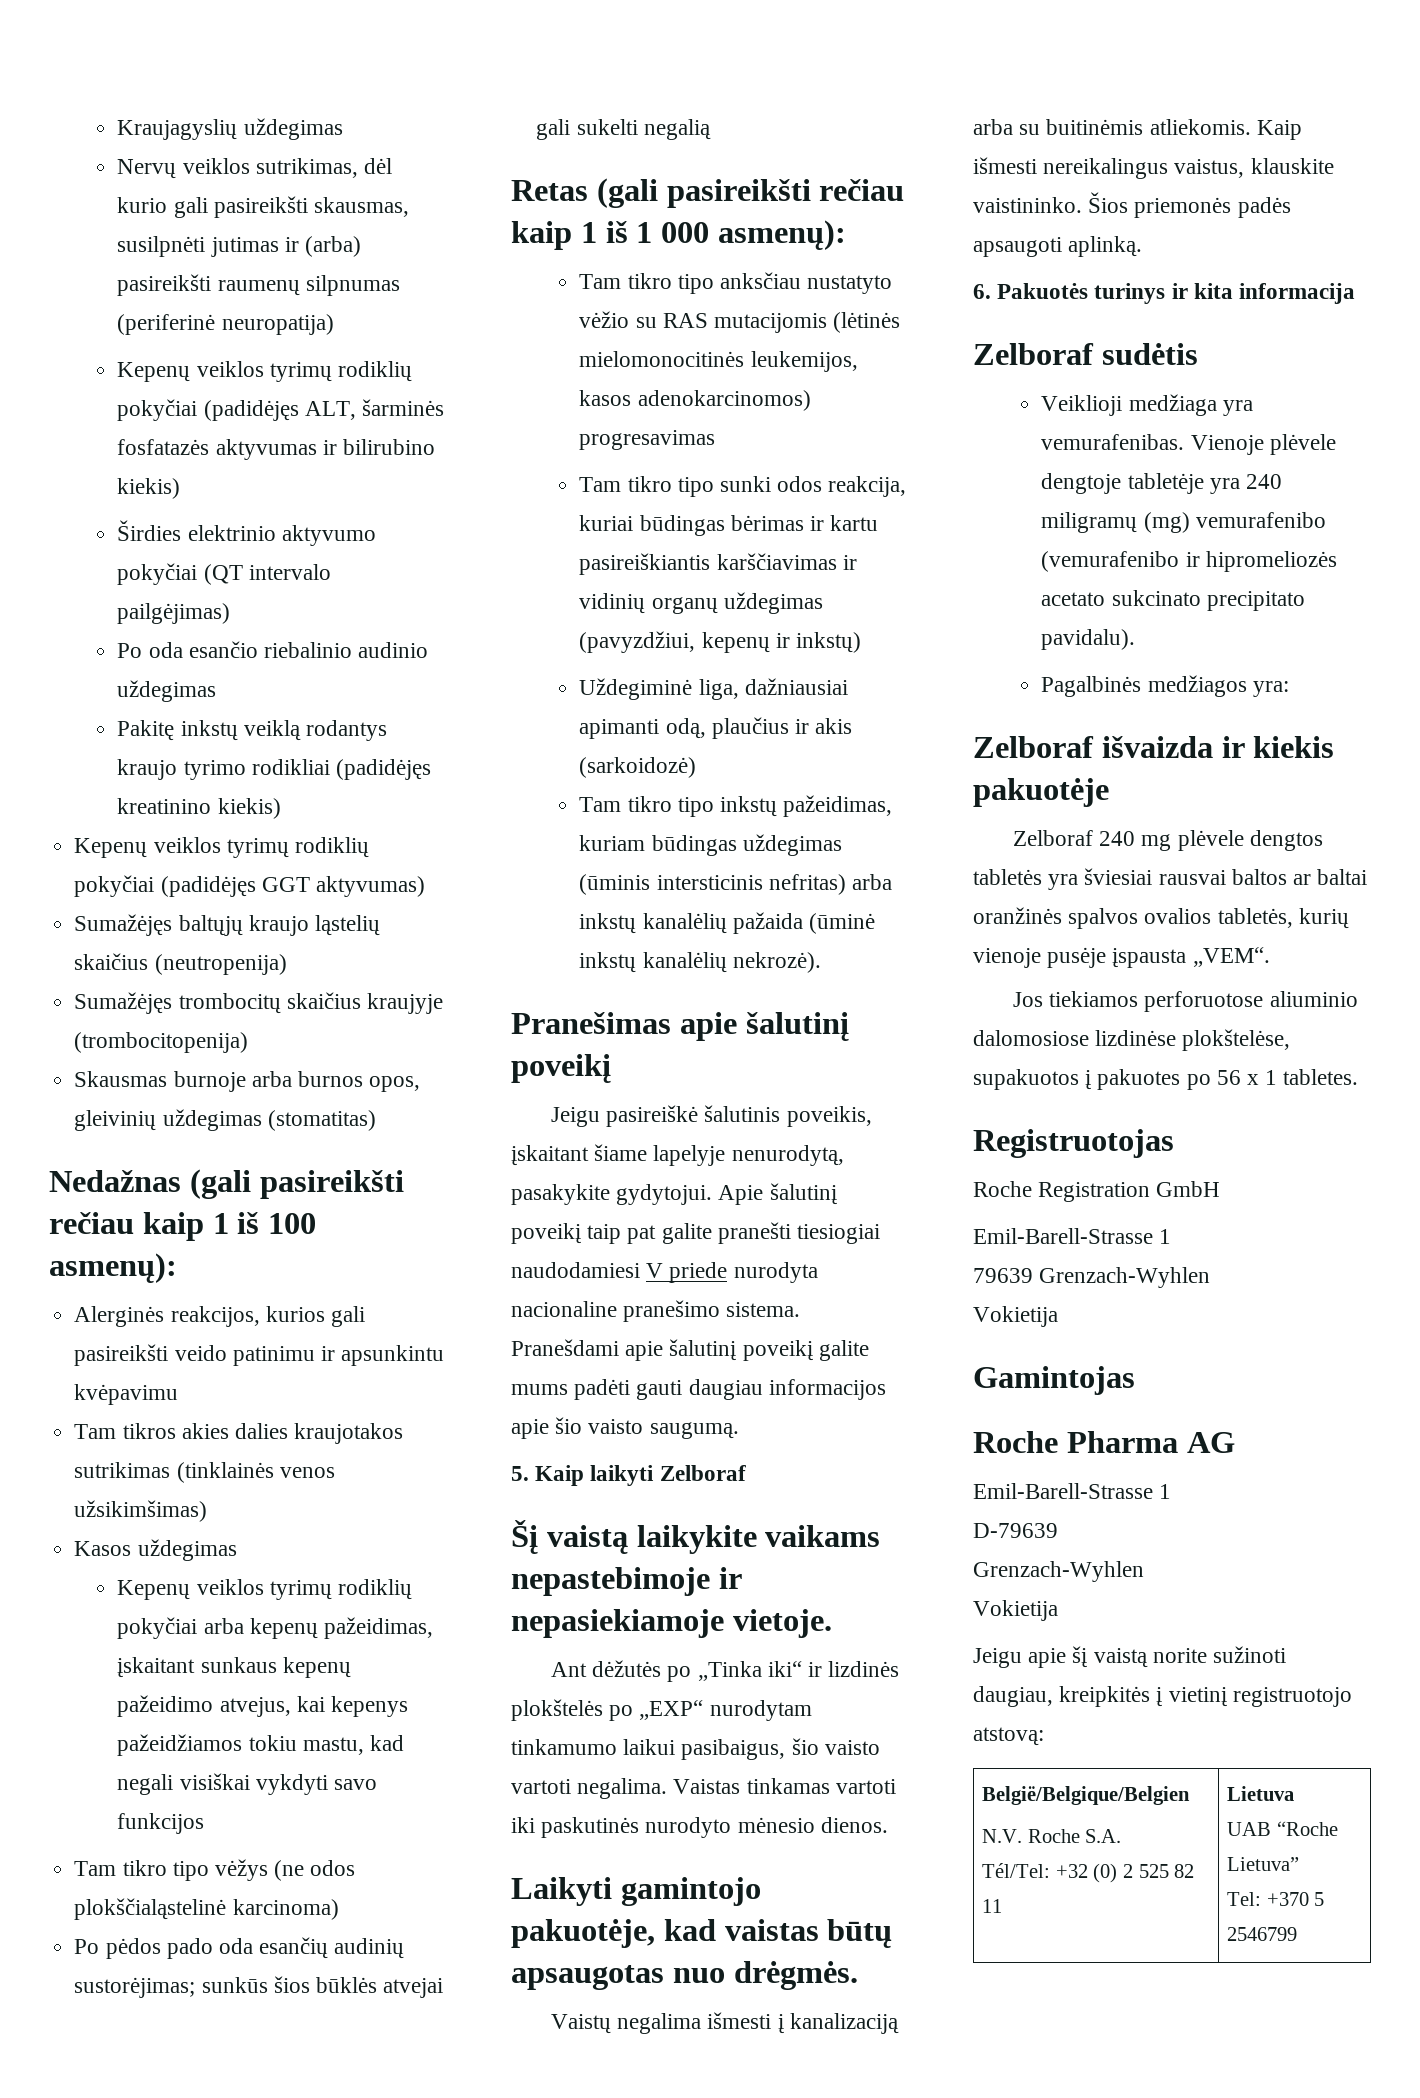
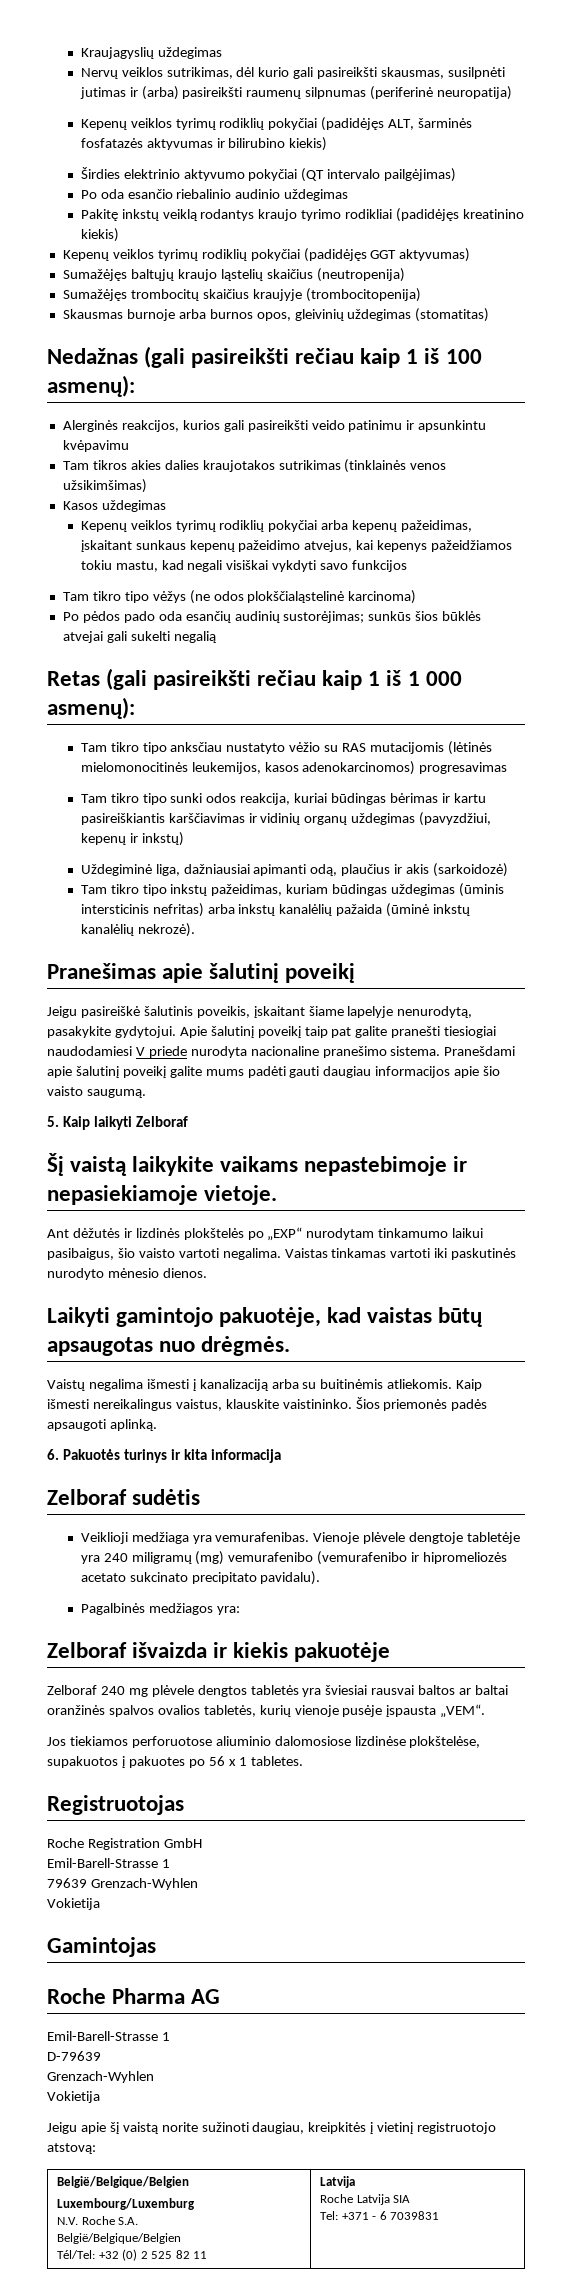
- Ant dėžutės po „Tinka iki“ ir lizdinės plokštelės po „EXP“ nurodytam tinkamumo laikui pasibaigus, šio vaisto vartoti negalima.
+ Ant dėžutės ir lizdinės plokštelės po „EXP“ nurodytam tinkamumo laikui pasibaigus, šio vaisto vartoti negalima.
  Jeigu apie šį vaistą norite sužinoti daugiau, kreipkitės į vietinį registruotojo atstovą:
  België/Belgique/Belgien
+ Luxembourg/Luxemburg
  N.V. Roche S.A.
- Tél/Tel: +32 (0) 2 525 82 11 | Lietuva
- UAB “Roche Lietuva”
- Tel: +370 5 2546799
+ België/Belgique/Belgien
+ Tél/Tel: +32 (0) 2 525 82 11 | Latvija
+ Roche Latvija SIA
+ Tel: +371 - 6 7039831

